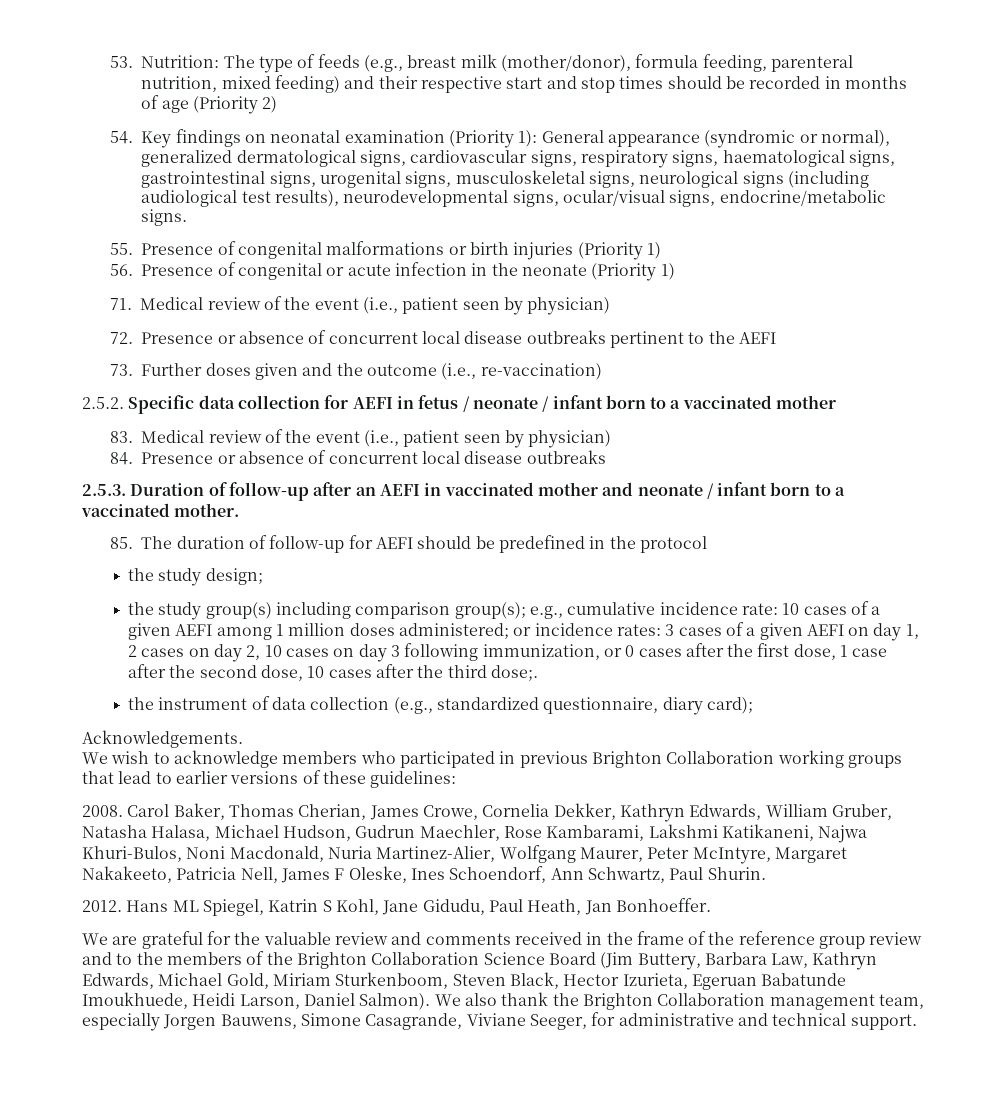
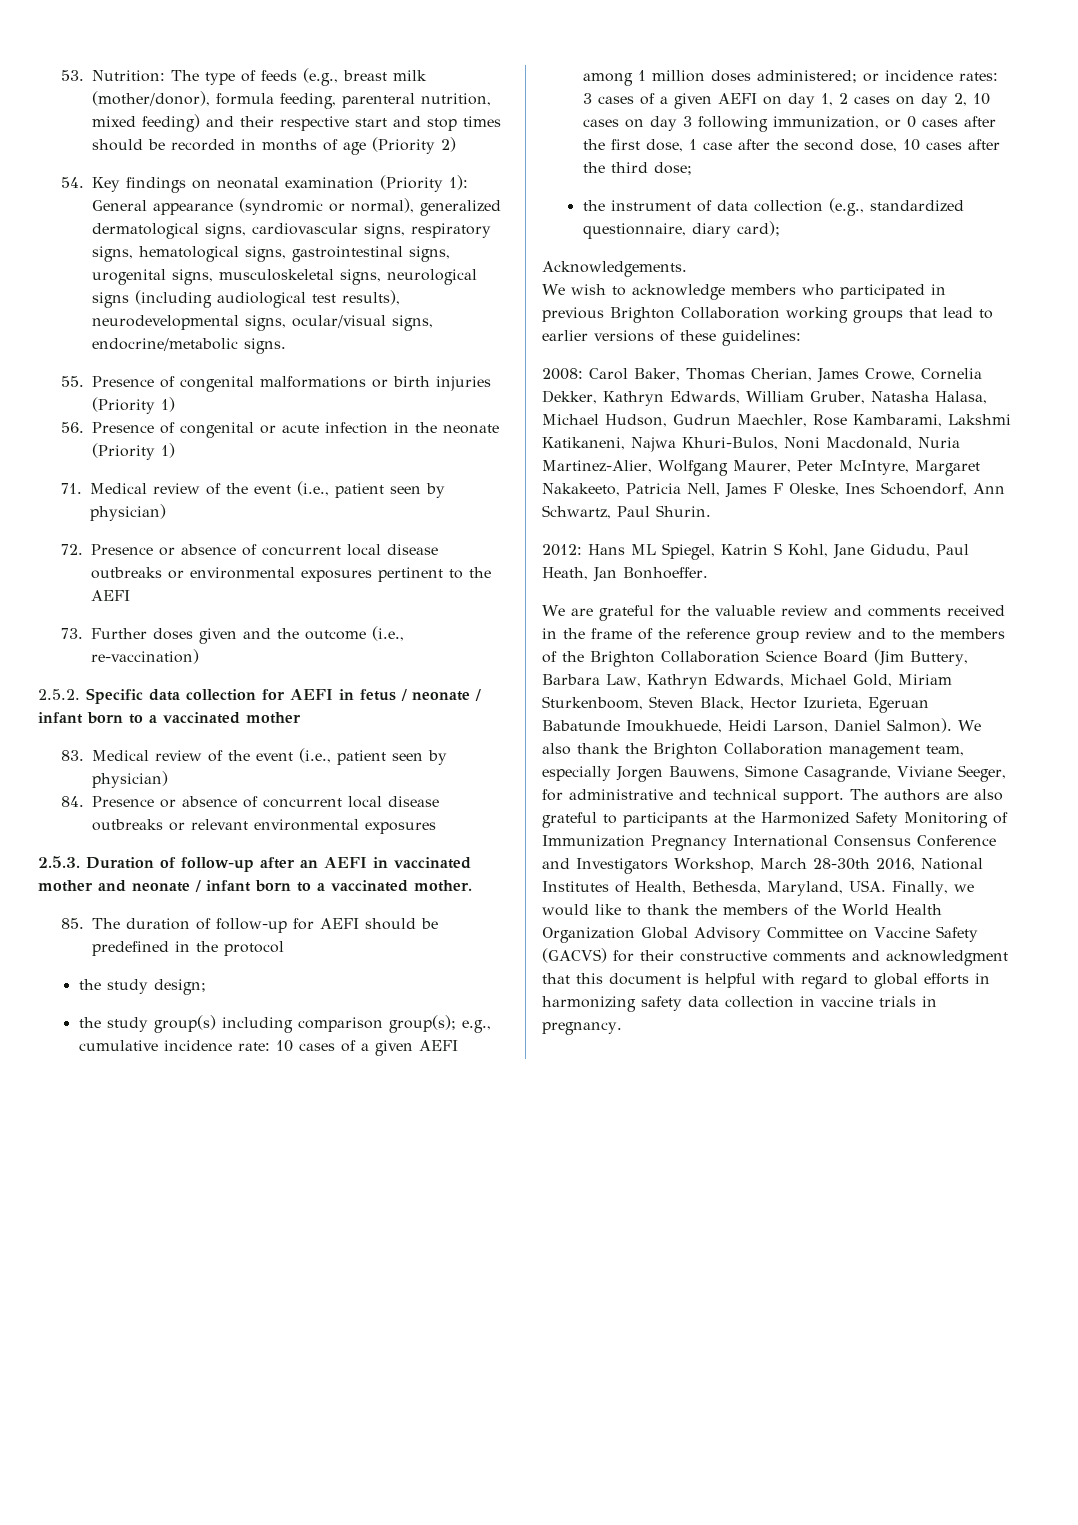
- 54. Key findings on neonatal examination (Priority 1): General appearance (syndromic or normal), generalized dermatological signs, cardiovascular signs, respiratory signs, haematological signs, gastrointestinal signs, urogenital signs, musculoskeletal signs, neurological signs (including audiological test results), neurodevelopmental signs, ocular/visual signs, endocrine/metabolic signs.
+ 54. Key findings on neonatal examination (Priority 1): General appearance (syndromic or normal), generalized dermatological signs, cardiovascular signs, respiratory signs, hematological signs, gastrointestinal signs, urogenital signs, musculoskeletal signs, neurological signs (including audiological test results), neurodevelopmental signs, ocular/visual signs, endocrine/metabolic signs.
- 72. Presence or absence of concurrent local disease outbreaks pertinent to the AEFI
+ 72. Presence or absence of concurrent local disease outbreaks or environmental exposures pertinent to the AEFI
- 84. Presence or absence of concurrent local disease outbreaks
+ 84. Presence or absence of concurrent local disease outbreaks or relevant environmental exposures
- 3 cases of a given AEFI on day 1, 2 cases on day 2, 10 cases on day 3 following immunization, or 0 cases after the first dose, 1 case after the second dose, 10 cases after the third dose;.
+ 3 cases of a given AEFI on day 1, 2 cases on day 2, 10 cases on day 3 following immunization, or 0 cases after the first dose, 1 case after the second dose, 10 cases after the third dose;
- 2008. Carol Baker, Thomas Cherian, James Crowe, Cornelia Dekker, Kathryn Edwards, William Gruber, Natasha Halasa, Michael Hudson, Gudrun Maechler, Rose Kambarami, Lakshmi Katikaneni, Najwa Khuri-Bulos, Noni Macdonald, Nuria Martinez-Alier, Wolfgang Maurer, Peter McIntyre, Margaret Nakakeeto, Patricia Nell, James F Oleske, Ines Schoendorf, Ann Schwartz, Paul Shurin.
+ 2008: Carol Baker, Thomas Cherian, James Crowe, Cornelia Dekker, Kathryn Edwards, William Gruber, Natasha Halasa, Michael Hudson, Gudrun Maechler, Rose Kambarami, Lakshmi Katikaneni, Najwa Khuri-Bulos, Noni Macdonald, Nuria Martinez-Alier, Wolfgang Maurer, Peter McIntyre, Margaret Nakakeeto, Patricia Nell, James F Oleske, Ines Schoendorf, Ann Schwartz, Paul Shurin.
- 2012. Hans ML Spiegel, Katrin S Kohl, Jane Gidudu, Paul Heath, Jan Bonhoeffer.
+ 2012: Hans ML Spiegel, Katrin S Kohl, Jane Gidudu, Paul Heath, Jan Bonhoeffer.
+ The authors are also grateful to participants at the Harmonized Safety Monitoring of Immunization Pregnancy International Consensus Conference and Investigators Workshop, March 28-30th 2016, National Institutes of Health, Bethesda, Maryland, USA. Finally, we would like to thank the members of the World Health Organization Global Advisory Committee on Vaccine Safety (GACVS) for their constructive comments and acknowledgment that this document is helpful with regard to global efforts in harmonizing safety data collection in vaccine trials in pregnancy.

